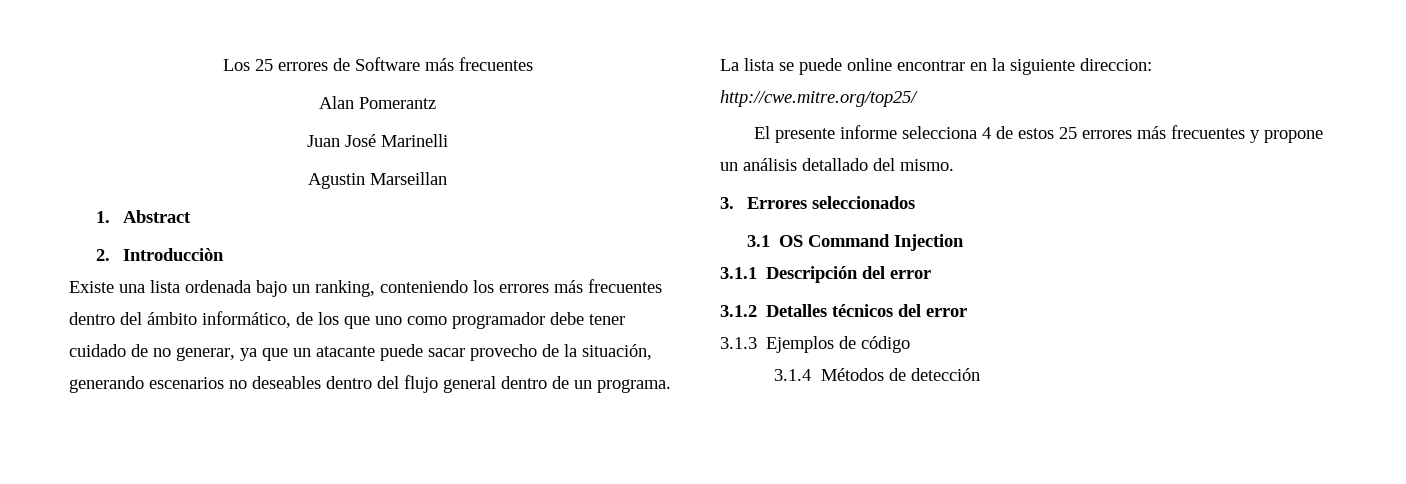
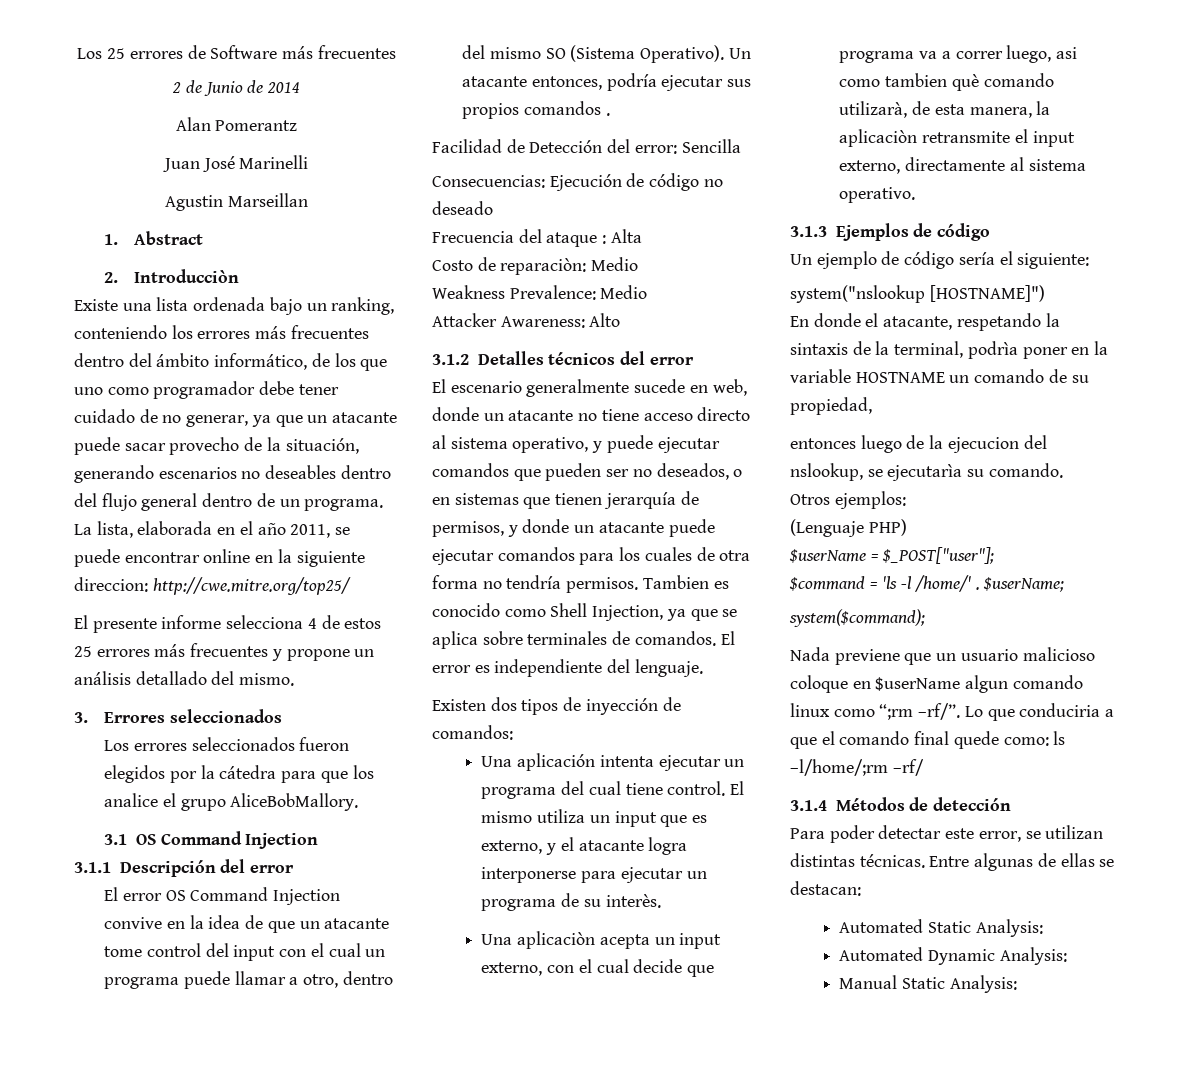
+ 2 de Junio de 2014
- La lista se puede online encontrar en la siguiente direccion: http://cwe.mitre.org/top25/
+ La lista, elaborada en el año 2011, se puede encontrar online en la siguiente direccion: http://cwe.mitre.org/top25/
+ Los errores seleccionados fueron elegidos por la cátedra para que los analice el grupo AliceBobMallory.
+ El error OS Command Injection convive en la idea de que un atacante tome control del input con el cual un programa puede llamar a otro, dentro del mismo SO (Sistema Operativo). Un atacante entonces, podría ejecutar sus propios comandos .
+ Facilidad de Detección del error: Sencilla
+ Consecuencias: Ejecución de código no deseado
+ Frecuencia del ataque : Alta
+ Costo de reparaciòn: Medio
+ Weakness Prevalence: Medio
+ Attacker Awareness: Alto
+ El escenario generalmente sucede en web, donde un atacante no tiene acceso directo al sistema operativo, y puede ejecutar comandos que pueden ser no deseados, o en sistemas que tienen jerarquía de permisos, y donde un atacante puede ejecutar comandos para los cuales de otra forma no tendría permisos. Tambien es conocido como Shell Injection, ya que se aplica sobre terminales de comandos. El error es independiente del lenguaje.
+ Existen dos tipos de inyección de comandos:
+ Una aplicación intenta ejecutar un programa del cual tiene control. El mismo utiliza un input que es externo, y el atacante logra interponerse para ejecutar un programa de su interès.
+ Una aplicaciòn acepta un input externo, con el cual decide que programa va a correr luego, asi como tambien què comando utilizarà, de esta manera, la aplicaciòn retransmite el input externo, directamente al sistema operativo.
  3.1.3 Ejemplos de código
+ Un ejemplo de código sería el siguiente:
+ system("nslookup [HOSTNAME]")
+ En donde el atacante, respetando la sintaxis de la terminal, podrìa poner en la variable HOSTNAME un comando de su propiedad,
+ entonces luego de la ejecucion del nslookup, se ejecutarìa su comando.
+ Otros ejemplos:
+ (Lenguaje PHP)
+ $userName = $_POST["user"];
+ $command = 'ls -l /home/' . $userName;
+ system($command);
+ Nada previene que un usuario malicioso coloque en $userName algun comando linux como “;rm –rf/”. Lo que conduciria a que el comando final quede como: ls –l/home/;rm –rf/
  3.1.4 Métodos de detección
+ Para poder detectar este error, se utilizan distintas técnicas. Entre algunas de ellas se destacan:
+ Automated Static Analysis:
+ Automated Dynamic Analysis:
+ Manual Static Analysis:

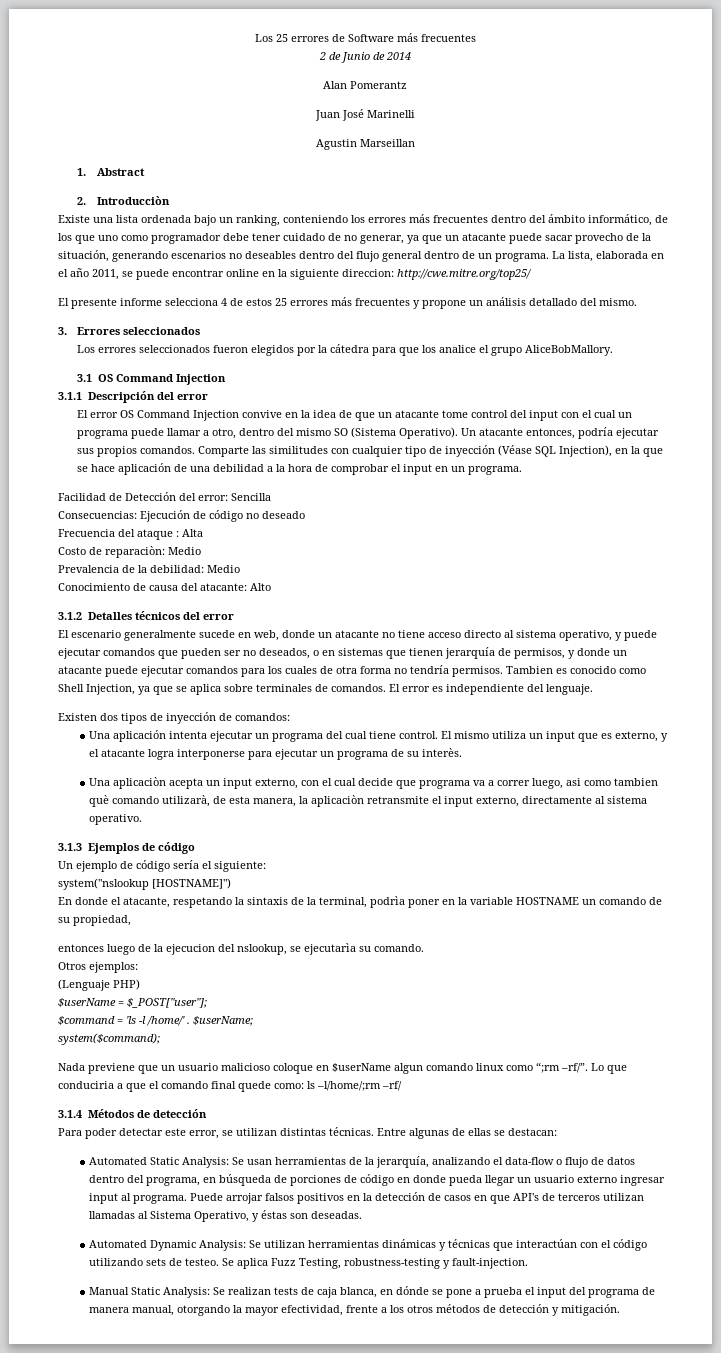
- Un atacante entonces, podría ejecutar sus propios comandos .
+ Un atacante entonces, podría ejecutar sus propios comandos. Comparte las similitudes con cualquier tipo de inyección (Véase SQL Injection), en la que se hace aplicación de una debilidad a la hora de comprobar el input en un programa.
- Weakness Prevalence: Medio
- Attacker Awareness: Alto
+ Prevalencia de la debilidad: Medio
+ Conocimiento de causa del atacante: Alto
- Automated Static Analysis:
- Automated Dynamic Analysis:
- Manual Static Analysis:
+ Automated Static Analysis: Se usan herramientas de la jerarquía, analizando el data-flow o flujo de datos dentro del programa, en búsqueda de porciones de código en donde pueda llegar un usuario externo ingresar input al programa. Puede arrojar falsos positivos en la detección de casos en que API's de terceros utilizan llamadas al Sistema Operativo, y éstas son deseadas.
+ Automated Dynamic Analysis: Se utilizan herramientas dinámicas y técnicas que interactúan con el código utilizando sets de testeo. Se aplica Fuzz Testing, robustness-testing y fault-injection.
+ Manual Static Analysis: Se realizan tests de caja blanca, en dónde se pone a prueba el input del programa de manera manual, otorgando la mayor efectividad, frente a los otros métodos de detección y mitigación.

